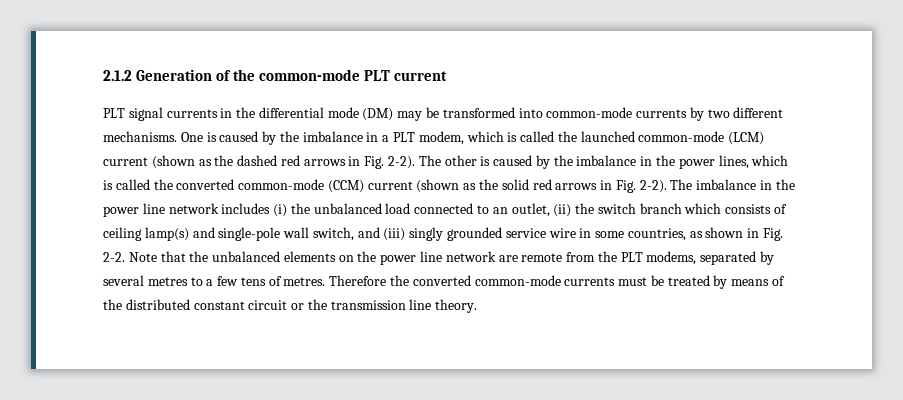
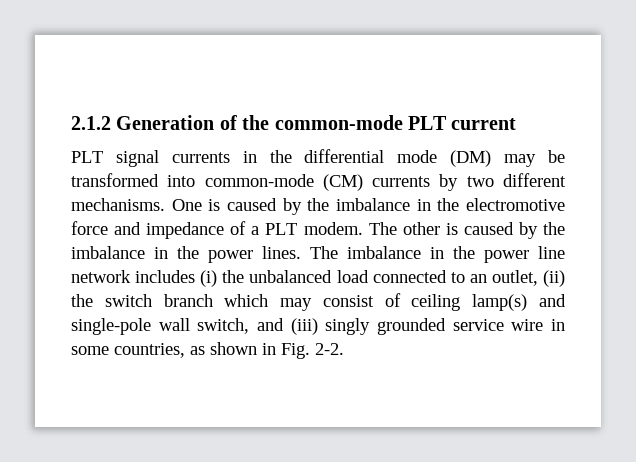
- PLT signal currents in the differential mode (DM) may be transformed into common-mode currents by two different mechanisms.
+ PLT signal currents in the differential mode (DM) may be transformed into common-mode (CM) currents by two different mechanisms.
- One is caused by the imbalance in a PLT modem, which is called the launched common-mode (LCM) current (shown as the dashed red arrows in Fig. 2-2).
+ One is caused by the imbalance in the electromotive force and impedance of a PLT modem.
- The other is caused by the imbalance in the power lines, which is called the converted common-mode (CCM) current (shown as the solid red arrows in Fig. 2-2).
+ The other is caused by the imbalance in the power lines.
- The imbalance in the power line network includes (i) the unbalanced load connected to an outlet, (ii) the switch branch which consists of ceiling lamp(s) and single-pole wall switch, and (iii) singly grounded service wire in some countries, as shown in Fig. 2-2. Note that the unbalanced elements on the power line network are remote from the PLT modems, separated by several metres to a few tens of metres. Therefore the converted common-mode currents must be treated by means of the distributed constant circuit or the transmission line theory.
+ The imbalance in the power line network includes (i) the unbalanced load connected to an outlet, (ii) the switch branch which may consist of ceiling lamp(s) and single-pole wall switch, and (iii) singly grounded service wire in some countries, as shown in Fig. 2-2.

